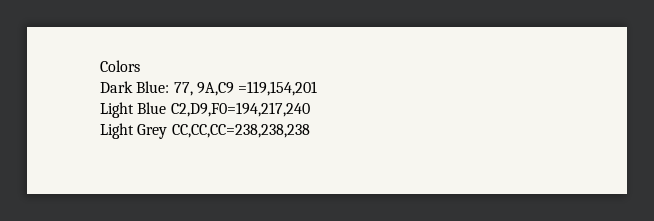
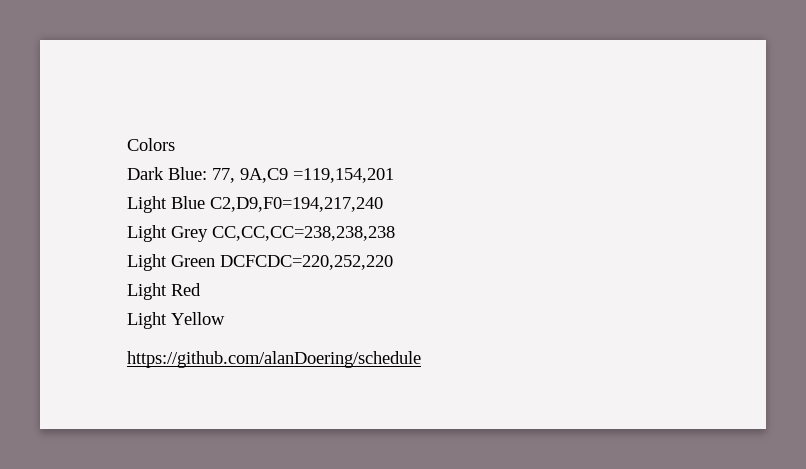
+ Light Green DCFCDC=220,252,220
+ Light Red
+ Light Yellow
+ https://github.com/alanDoering/schedule

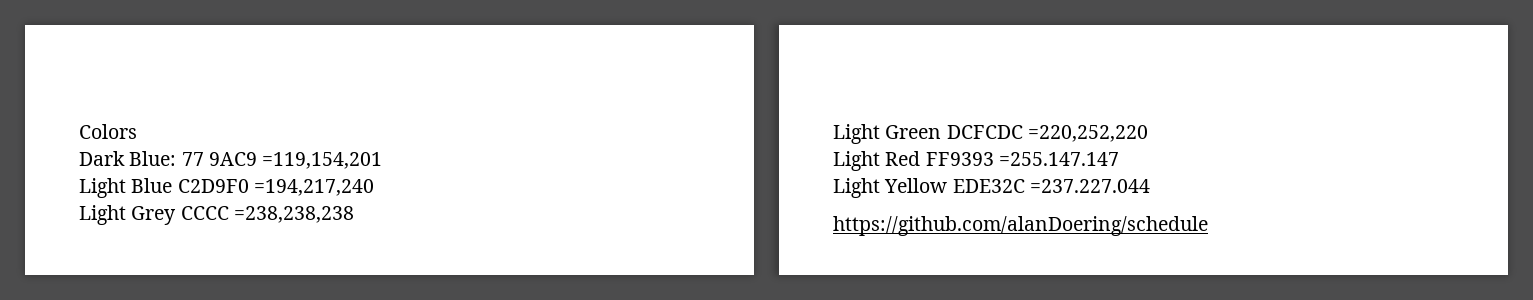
- Dark Blue: 77, 9A,C9 =119,154,201
+ Dark Blue: 77 9AC9 =119,154,201
- Light Blue C2,D9,F0=194,217,240
+ Light Blue C2D9F0 =194,217,240
- Light Grey CC,CC,CC=238,238,238
+ Light Grey CCCC =238,238,238
- Light Green DCFCDC=220,252,220
+ Light Green DCFCDC =220,252,220
- Light Red
+ Light Red FF9393 =255.147.147
- Light Yellow
+ Light Yellow EDE32C =237.227.044

